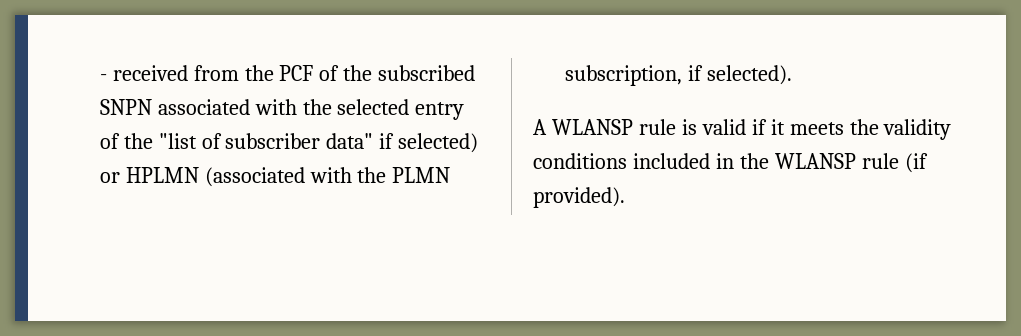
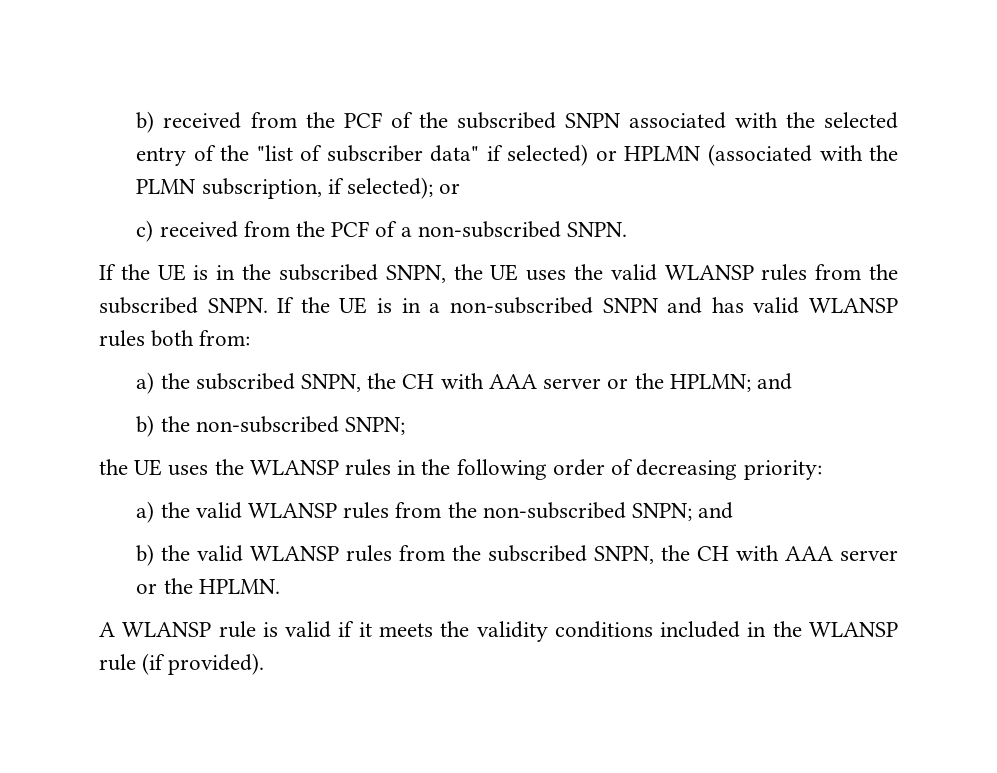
- - received from the PCF of the subscribed SNPN associated with the selected entry of the "list of subscriber data" if selected) or HPLMN (associated with the PLMN subscription, if selected).
+ b) received from the PCF of the subscribed SNPN associated with the selected entry of the "list of subscriber data" if selected) or HPLMN (associated with the PLMN subscription, if selected); or
+ c) received from the PCF of a non-subscribed SNPN.
+ If the UE is in the subscribed SNPN, the UE uses the valid WLANSP rules from the subscribed SNPN. If the UE is in a non-subscribed SNPN and has valid WLANSP rules both from:
+ a) the subscribed SNPN, the CH with AAA server or the HPLMN; and
+ b) the non-subscribed SNPN;
+ the UE uses the WLANSP rules in the following order of decreasing priority:
+ a) the valid WLANSP rules from the non-subscribed SNPN; and
+ b) the valid WLANSP rules from the subscribed SNPN, the CH with AAA server or the HPLMN.

